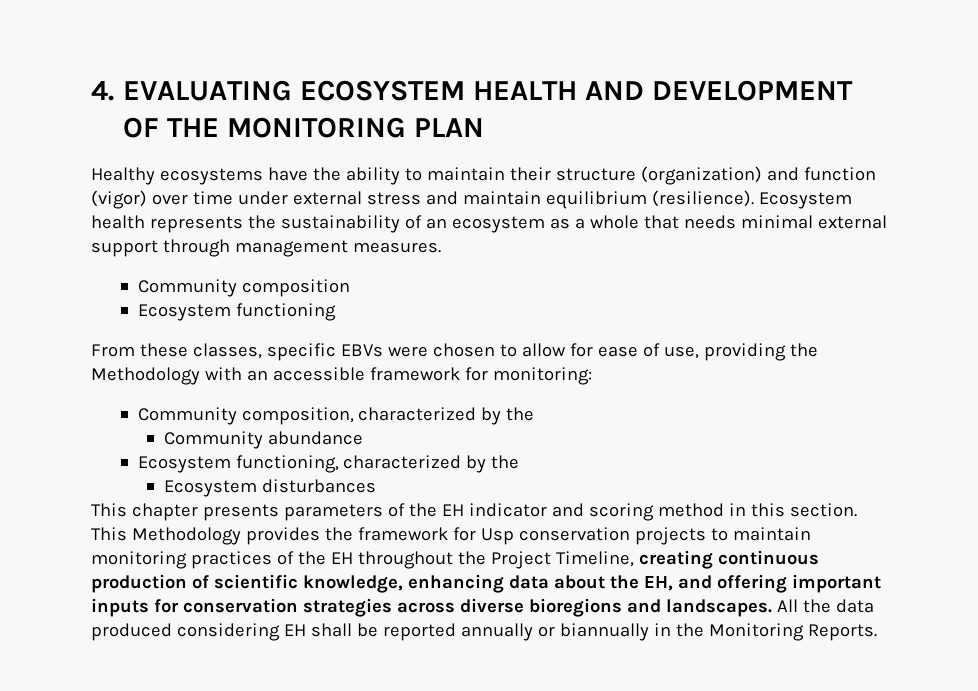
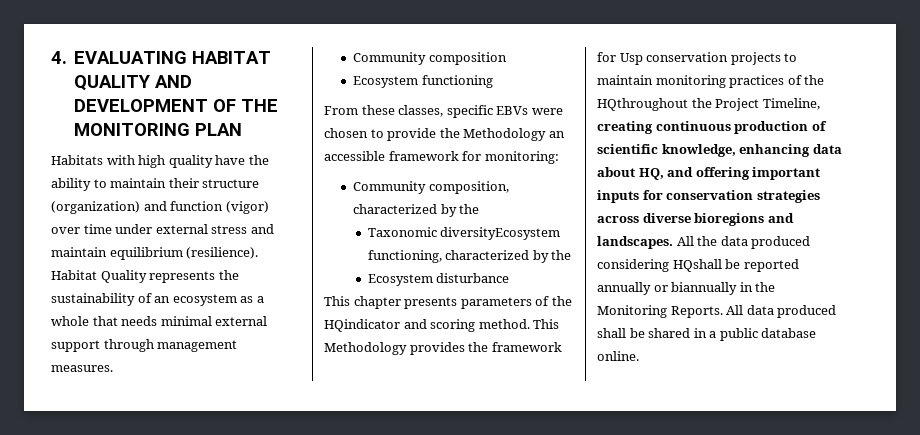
- 4. EVALUATING ECOSYSTEM HEALTH AND DEVELOPMENT OF THE MONITORING PLAN
+ 4. EVALUATING HABITAT QUALITY AND DEVELOPMENT OF THE MONITORING PLAN
- Healthy ecosystems have the ability to maintain their structure (organization) and function (vigor) over time under external stress and maintain equilibrium (resilience).
+ Habitats with high quality have the ability to maintain their structure (organization) and function (vigor) over time under external stress and maintain equilibrium (resilience).
- Ecosystem health represents the sustainability of an ecosystem as a whole that needs minimal external support through management measures.
+ Habitat Quality represents the sustainability of an ecosystem as a whole that needs minimal external support through management measures.
- From these classes, specific EBVs were chosen to allow for ease of use, providing the Methodology with an accessible framework for monitoring:
+ From these classes, specific EBVs were chosen to provide the Methodology an accessible framework for monitoring:
- Community abundance
- Ecosystem functioning, characterized by the
+ Taxonomic diversityEcosystem functioning, characterized by the
- Ecosystem disturbances
+ Ecosystem disturbance
- This chapter presents parameters of the EH indicator and scoring method in this section.
+ This chapter presents parameters of the HQindicator and scoring method.
- This Methodology provides the framework for Usp conservation projects to maintain monitoring practices of the EH throughout the Project Timeline, creating continuous production of scientific knowledge, enhancing data about the EH, and offering important inputs for conservation strategies across diverse bioregions and landscapes.
+ This Methodology provides the framework for Usp conservation projects to maintain monitoring practices of the HQthroughout the Project Timeline, creating continuous production of scientific knowledge, enhancing data about HQ, and offering important inputs for conservation strategies across diverse bioregions and landscapes.
- All the data produced considering EH shall be reported annually or biannually in the Monitoring Reports.
+ All the data produced considering HQshall be reported annually or biannually in the Monitoring Reports.
+ All data produced shall be shared in a public database online.

